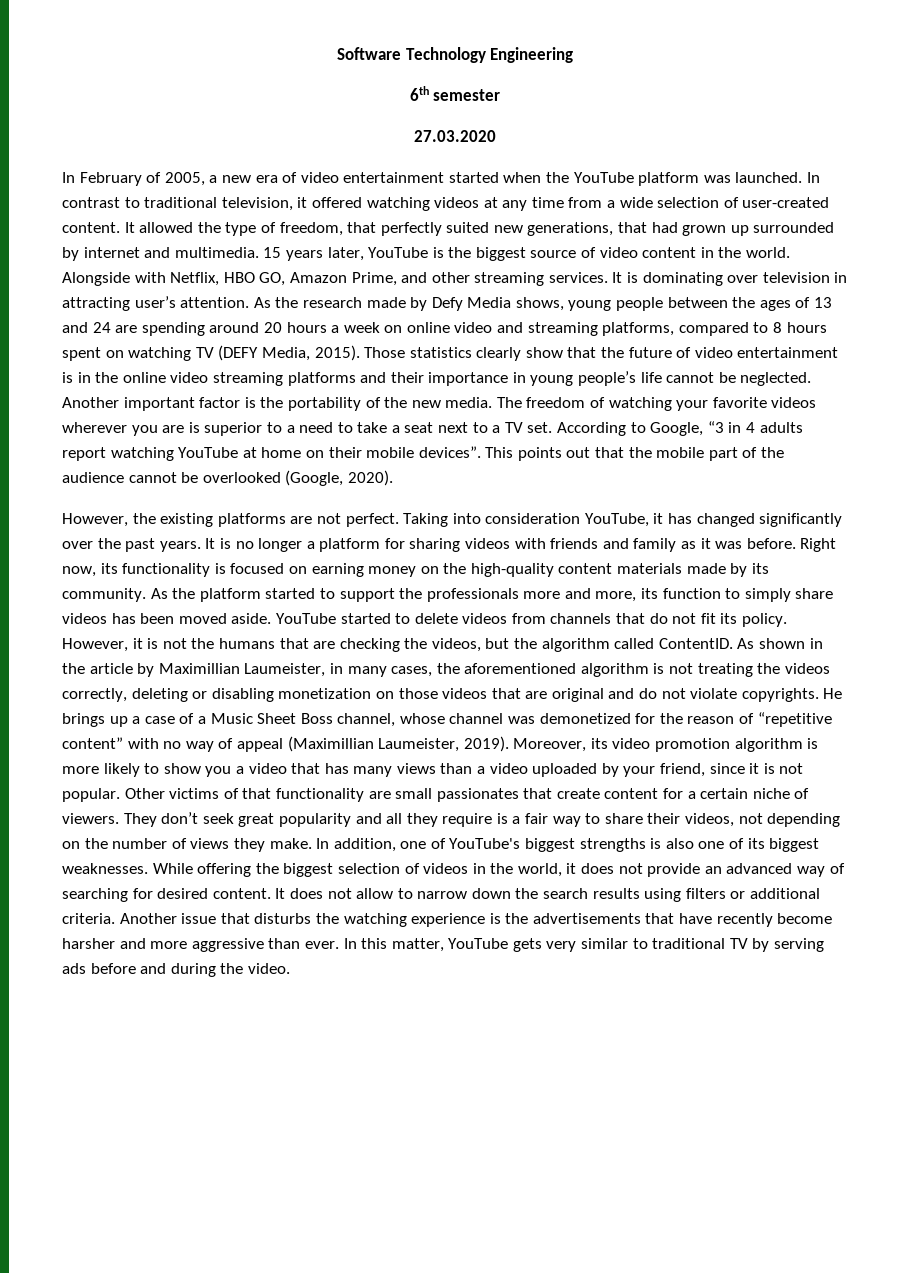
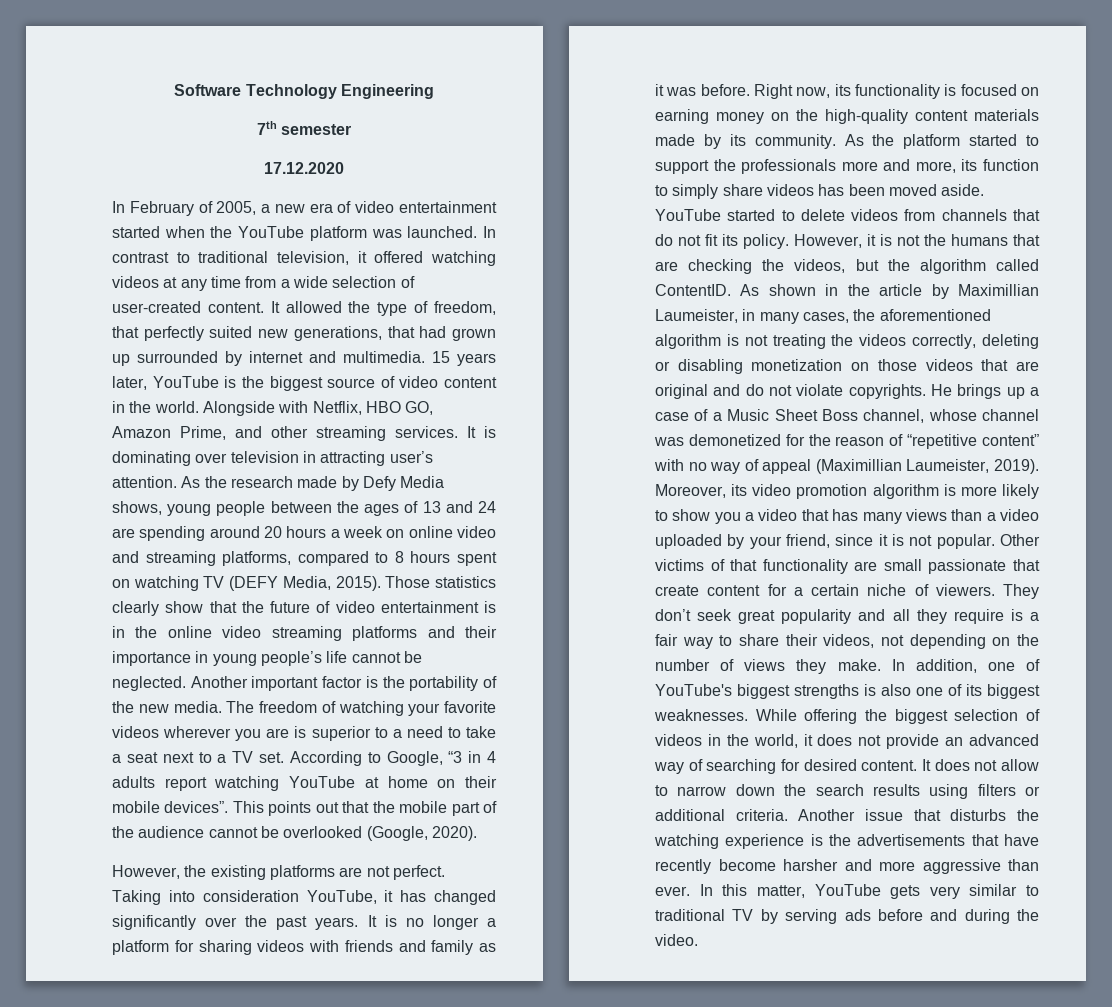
- 6th semester
+ 7th semester
- 27.03.2020
+ 17.12.2020
- Other victims of that functionality are small passionates that create content for a certain niche of viewers.
+ Other victims of that functionality are small passionate that create content for a certain niche of viewers.

